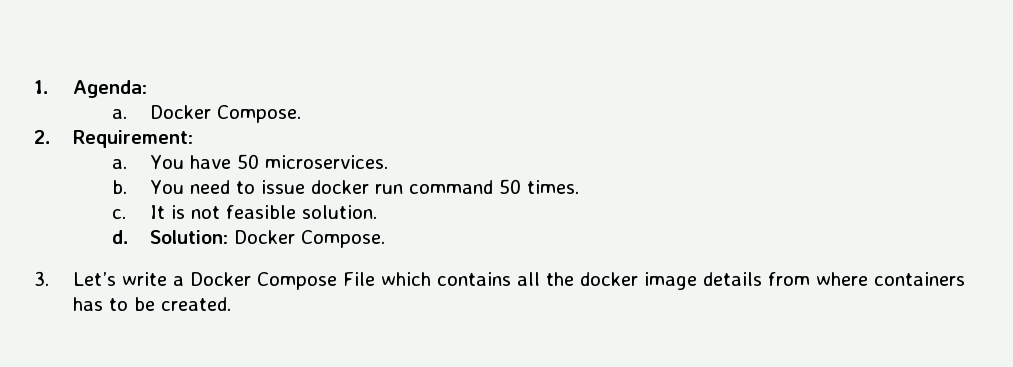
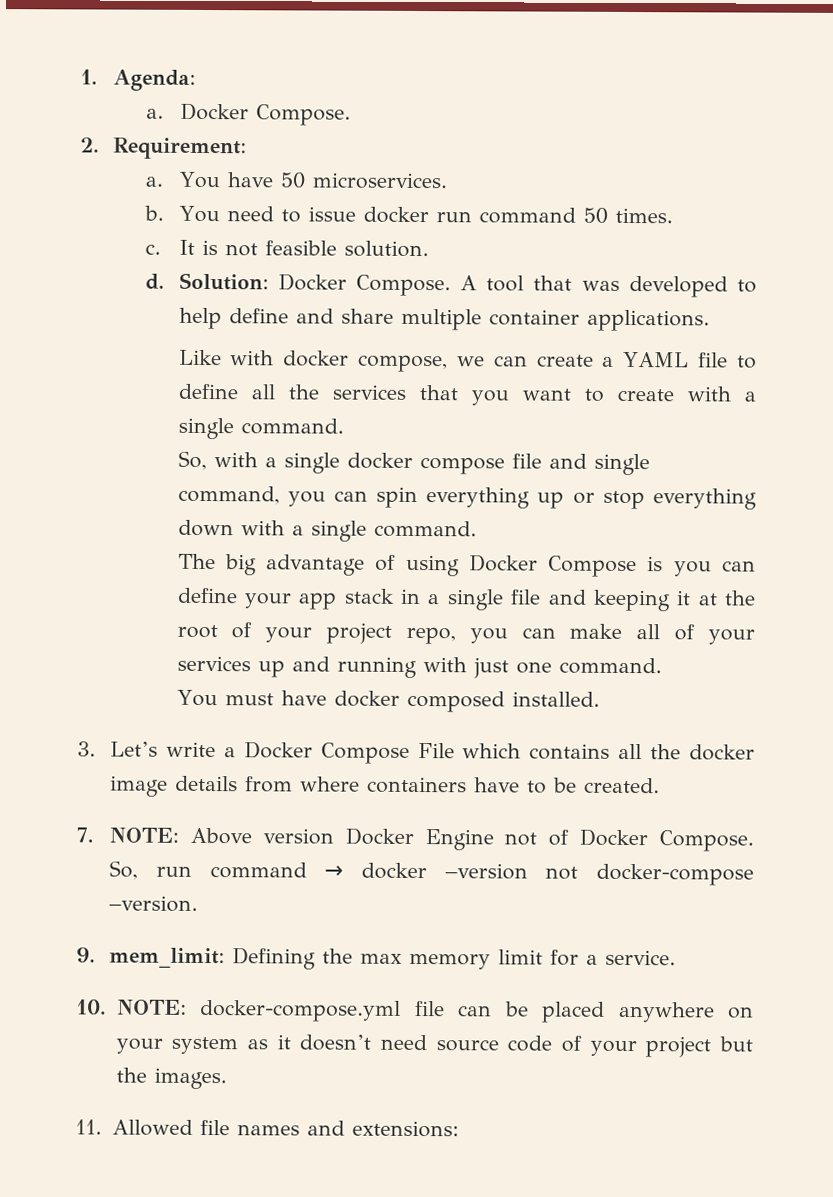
+ A tool that was developed to help define and share multiple container applications.
+ Like with docker compose, we can create a YAML file to define all the services that you want to create with a single command.
+ So, with a single docker compose file and single command, you can spin everything up or stop everything down with a single command.
+ The big advantage of using Docker Compose is you can define your app stack in a single file and keeping it at the root of your project repo, you can make all of your services up and running with just one command.
+ You must have docker composed installed.
- 3. Let’s write a Docker Compose File which contains all the docker image details from where containers has to be created.
+ 3. Let’s write a Docker Compose File which contains all the docker image details from where containers have to be created.
+ 7. NOTE: Above version Docker Engine not of Docker Compose. So, run command → docker –version not docker-compose –version.
+ 9. mem_limit: Defining the max memory limit for a service.
+ 10. NOTE: docker-compose.yml file can be placed anywhere on your system as it doesn’t need source code of your project but the images.
+ 11. Allowed file names and extensions:

